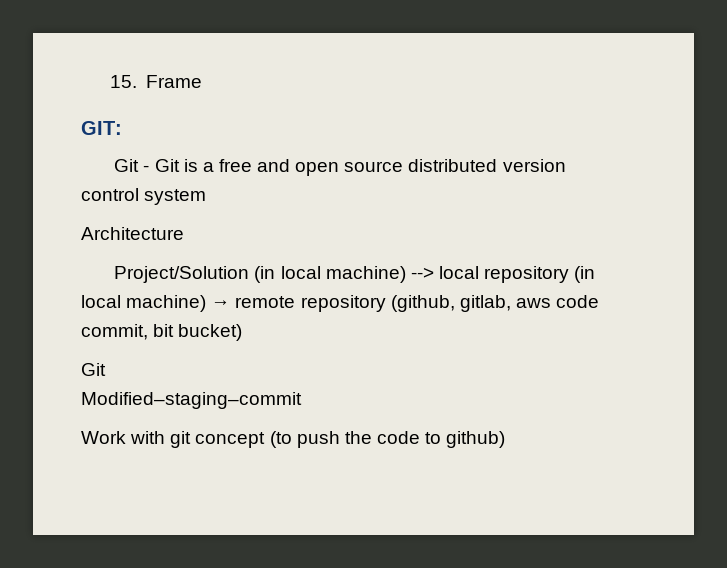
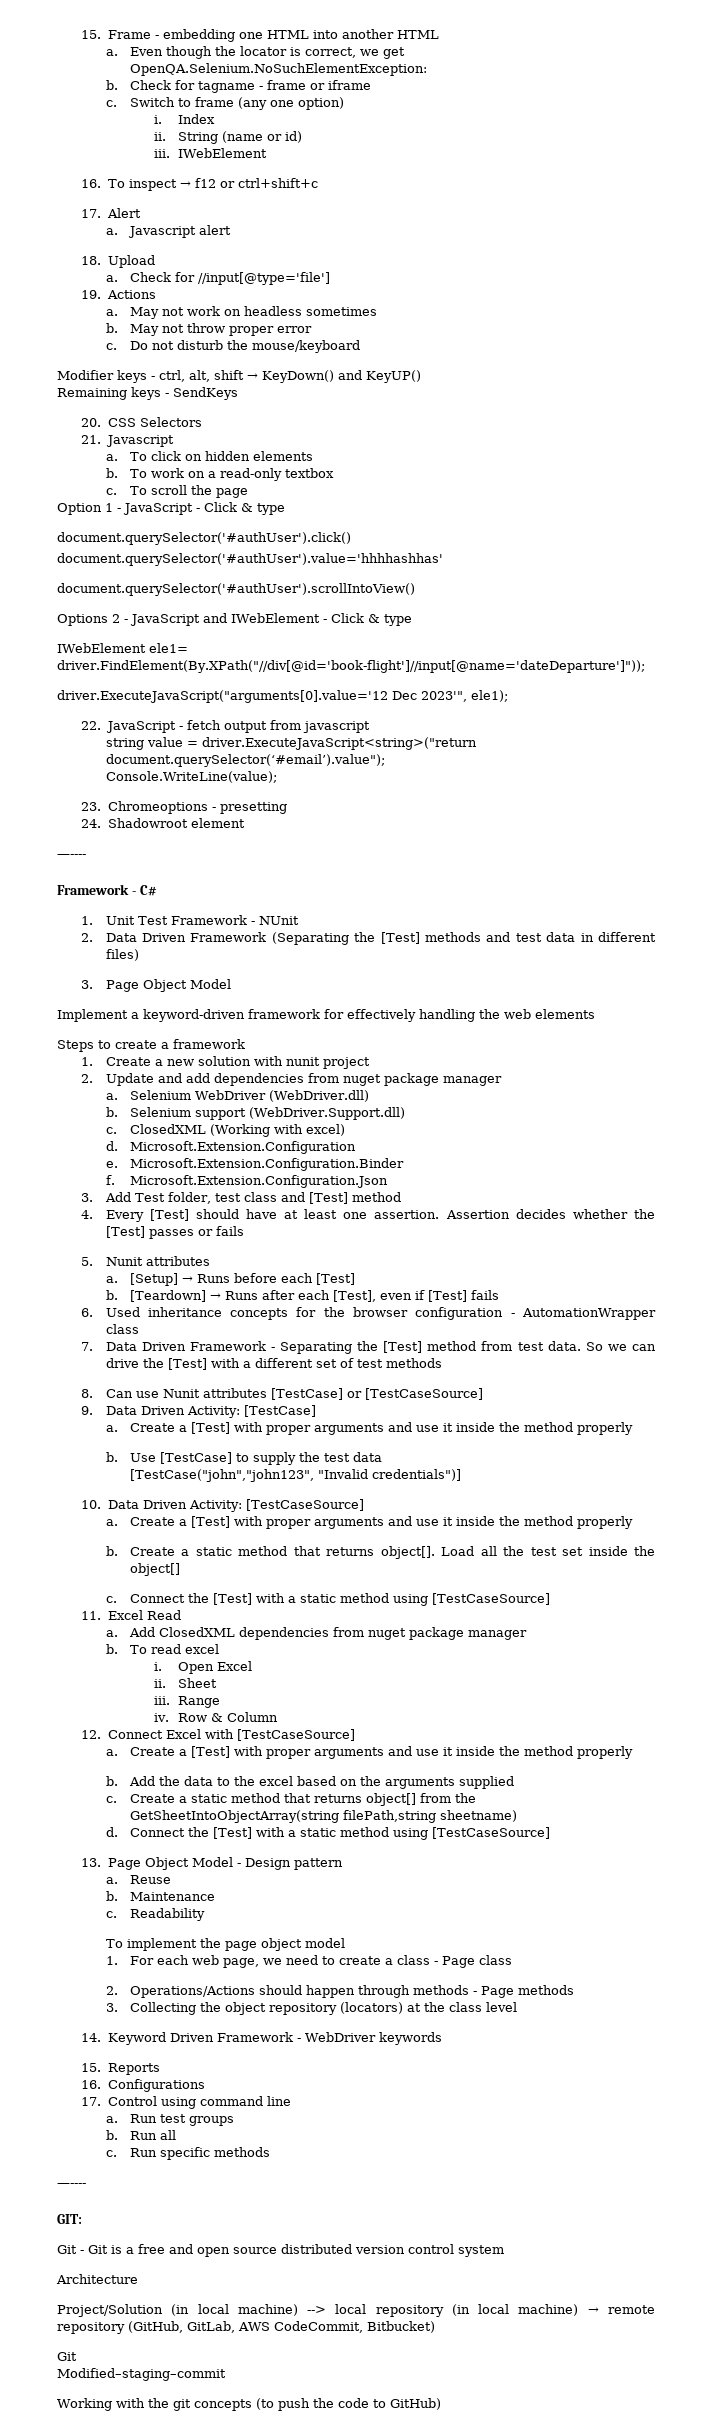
- 15. Frame
+ 15. Frame - embedding one HTML into another HTML
+ a. Even though the locator is correct, we get OpenQA.Selenium.NoSuchElementException:
+ b. Check for tagname - frame or iframe
+ c. Switch to frame (any one option)
+ i. Index
+ ii. String (name or id)
+ iii. IWebElement
+ 16. To inspect → f12 or ctrl+shift+c
+ 17. Alert
+ a. Javascript alert
+ 18. Upload
+ a. Check for //input[@type='file']
+ 19. Actions
+ a. May not work on headless sometimes
+ b. May not throw proper error
+ c. Do not disturb the mouse/keyboard
+ Modifier keys - ctrl, alt, shift → KeyDown() and KeyUP()
+ Remaining keys - SendKeys
+ 20. CSS Selectors
+ 21. Javascript
+ a. To click on hidden elements
+ b. To work on a read-only textbox
+ c. To scroll the page
+ Option 1 - JavaScript - Click & type
+ document.querySelector('#authUser').click()
+ document.querySelector('#authUser').value='hhhhashhas'
+ document.querySelector('#authUser').scrollIntoView()
+ Options 2 - JavaScript and IWebElement - Click & type
+ IWebElement ele1= driver.FindElement(By.XPath("//div[@id='book-flight']//input[@name='dateDeparture']"));
+ driver.ExecuteJavaScript("arguments[0].value='12 Dec 2023'", ele1);
+ 22. JavaScript - fetch output from javascript
+ string value = driver.ExecuteJavaScript<string>("return document.querySelector(‘#email’).value");
+ Console.WriteLine(value);
+ 23. Chromeoptions - presetting
+ 24. Shadowroot element
+ —----
+ Framework - C#
+ 1. Unit Test Framework - NUnit
+ 2. Data Driven Framework (Separating the [Test] methods and test data in different files)
+ 3. Page Object Model
+ Implement a keyword-driven framework for effectively handling the web elements
+ Steps to create a framework
+ 1. Create a new solution with nunit project
+ 2. Update and add dependencies from nuget package manager
+ a. Selenium WebDriver (WebDriver.dll)
+ b. Selenium support (WebDriver.Support.dll)
+ c. ClosedXML (Working with excel)
+ d. Microsoft.Extension.Configuration
+ e. Microsoft.Extension.Configuration.Binder
+ f. Microsoft.Extension.Configuration.Json
+ 3. Add Test folder, test class and [Test] method
+ 4. Every [Test] should have at least one assertion. Assertion decides whether the [Test] passes or fails
+ 5. Nunit attributes
+ a. [Setup] → Runs before each [Test]
+ b. [Teardown] → Runs after each [Test], even if [Test] fails
+ 6. Used inheritance concepts for the browser configuration - AutomationWrapper class
+ 7. Data Driven Framework - Separating the [Test] method from test data. So we can drive the [Test] with a different set of test methods
+ 8. Can use Nunit attributes [TestCase] or [TestCaseSource]
+ 9. Data Driven Activity: [TestCase]
+ a. Create a [Test] with proper arguments and use it inside the method properly
+ b. Use [TestCase] to supply the test data
+ [TestCase("john","john123", "Invalid credentials")]
+ 10. Data Driven Activity: [TestCaseSource]
+ a. Create a [Test] with proper arguments and use it inside the method properly
+ b. Create a static method that returns object[]. Load all the test set inside the object[]
+ c. Connect the [Test] with a static method using [TestCaseSource]
+ 11. Excel Read
+ a. Add ClosedXML dependencies from nuget package manager
+ b. To read excel
+ i. Open Excel
+ ii. Sheet
+ iii. Range
+ iv. Row & Column
+ 12. Connect Excel with [TestCaseSource]
+ a. Create a [Test] with proper arguments and use it inside the method properly
+ b. Add the data to the excel based on the arguments supplied
+ c. Create a static method that returns object[] from the GetSheetIntoObjectArray(string filePath,string sheetname)
+ d. Connect the [Test] with a static method using [TestCaseSource]
+ 13. Page Object Model - Design pattern
+ a. Reuse
+ b. Maintenance
+ c. Readability
+ To implement the page object model
+ 1. For each web page, we need to create a class - Page class
+ 2. Operations/Actions should happen through methods - Page methods
+ 3. Collecting the object repository (locators) at the class level
+ 14. Keyword Driven Framework - WebDriver keywords
+ 15. Reports
+ 16. Configurations
+ 17. Control using command line
+ a. Run test groups
+ b. Run all
+ c. Run specific methods
+ —----
- Project/Solution (in local machine) --> local repository (in local machine) → remote repository (github, gitlab, aws code commit, bit bucket)
+ Project/Solution (in local machine) --> local repository (in local machine) → remote repository (GitHub, GitLab, AWS CodeCommit, Bitbucket)
  Git
  Modified–staging–commit
- Work with git concept (to push the code to github)
+ Working with the git concepts (to push the code to GitHub)

